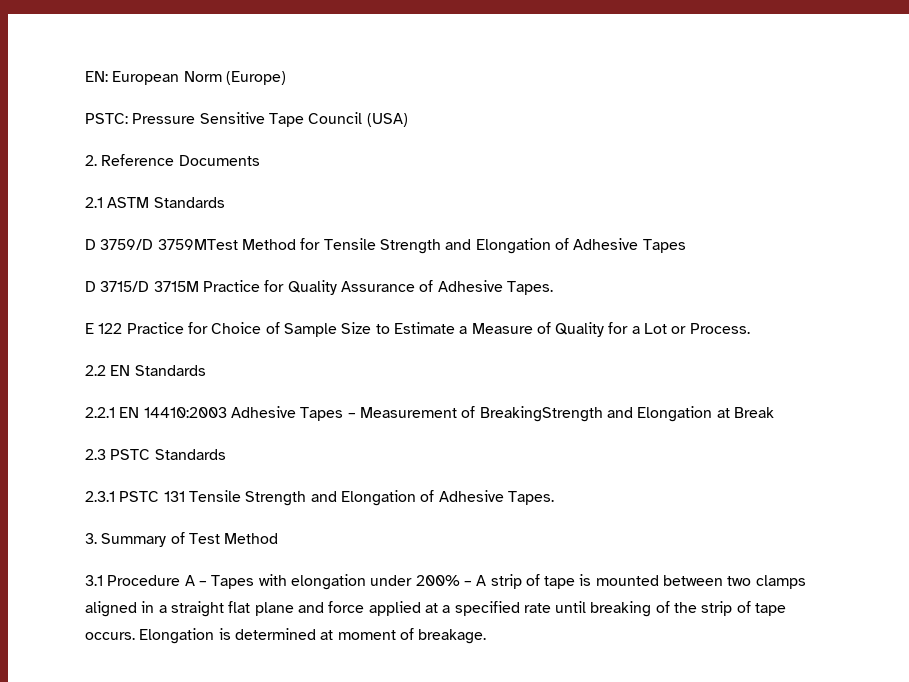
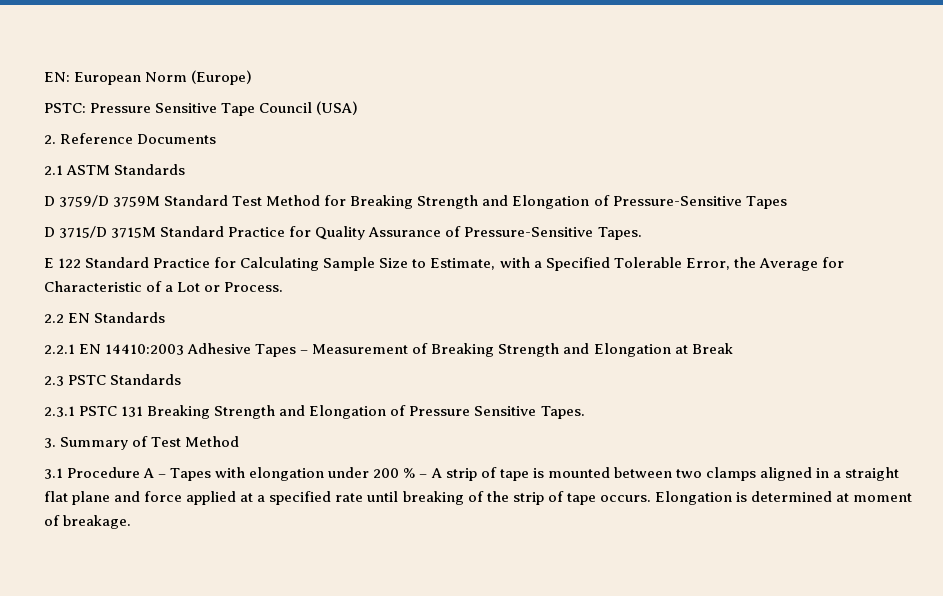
- D 3759/D 3759MTest Method for Tensile Strength and Elongation of Adhesive Tapes
+ D 3759/D 3759M Standard Test Method for Breaking Strength and Elongation of Pressure-Sensitive Tapes
- D 3715/D 3715M Practice for Quality Assurance of Adhesive Tapes.
+ D 3715/D 3715M Standard Practice for Quality Assurance of Pressure-Sensitive Tapes.
- E 122 Practice for Choice of Sample Size to Estimate a Measure of Quality for a Lot or Process.
+ E 122 Standard Practice for Calculating Sample Size to Estimate, with a Specified Tolerable Error, the Average for Characteristic of a Lot or Process.
- 2.2.1 EN 14410:2003 Adhesive Tapes – Measurement of BreakingStrength and Elongation at Break
+ 2.2.1 EN 14410:2003 Adhesive Tapes – Measurement of Breaking Strength and Elongation at Break
- 2.3.1 PSTC 131 Tensile Strength and Elongation of Adhesive Tapes.
+ 2.3.1 PSTC 131 Breaking Strength and Elongation of Pressure Sensitive Tapes.
- 3.1 Procedure A – Tapes with elongation under 200% – A strip of tape is mounted between two clamps aligned in a straight flat plane and force applied at a specified rate until breaking of the strip of tape occurs.
+ 3.1 Procedure A – Tapes with elongation under 200 % – A strip of tape is mounted between two clamps aligned in a straight flat plane and force applied at a specified rate until breaking of the strip of tape occurs.

